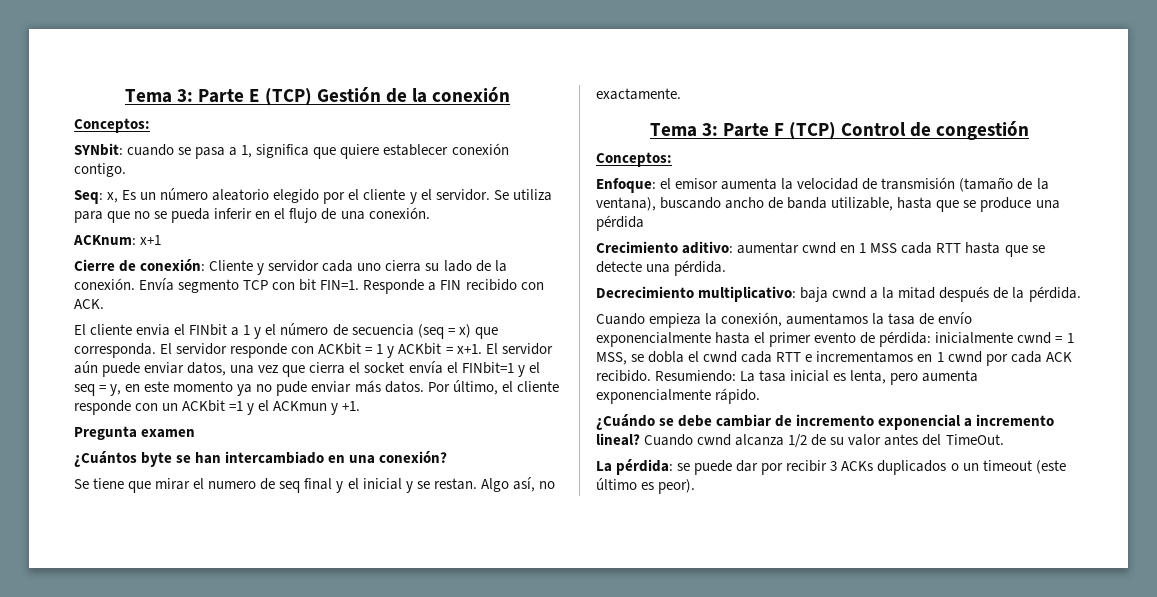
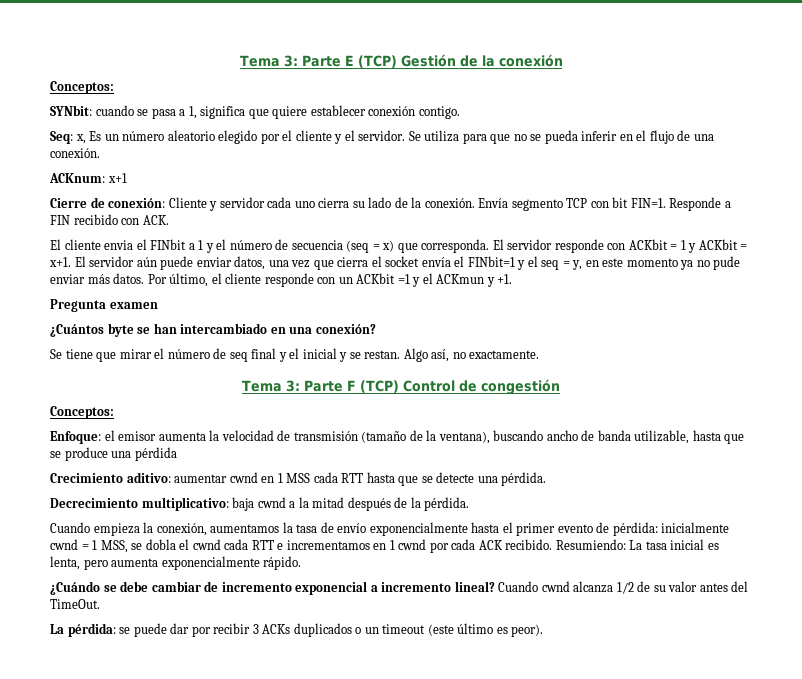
- Se tiene que mirar el numero de seq final y el inicial y se restan.
+ Se tiene que mirar el número de seq final y el inicial y se restan.

